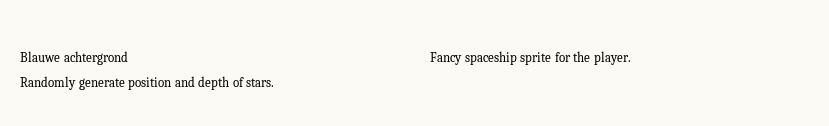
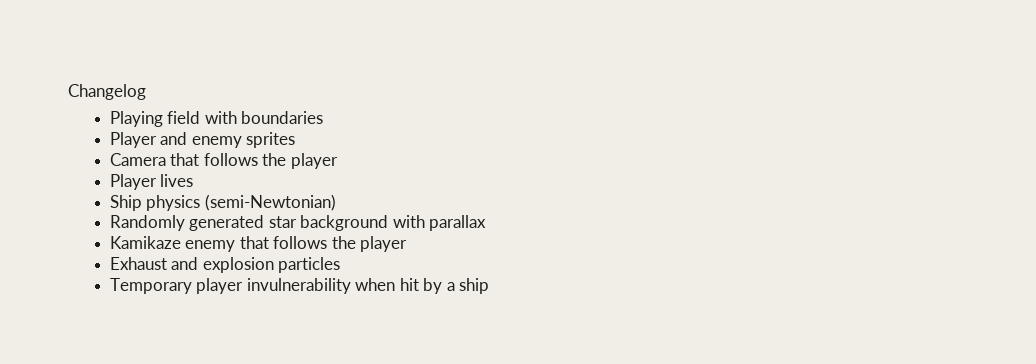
- Blauwe achtergrond
- Randomly generate position and depth of stars.
- Fancy spaceship sprite for the player.
+ Changelog
+ Playing field with boundaries
+ Player and enemy sprites
+ Camera that follows the player
+ Player lives
+ Ship physics (semi-Newtonian)
+ Randomly generated star background with parallax
+ Kamikaze enemy that follows the player
+ Exhaust and explosion particles
+ Temporary player invulnerability when hit by a ship

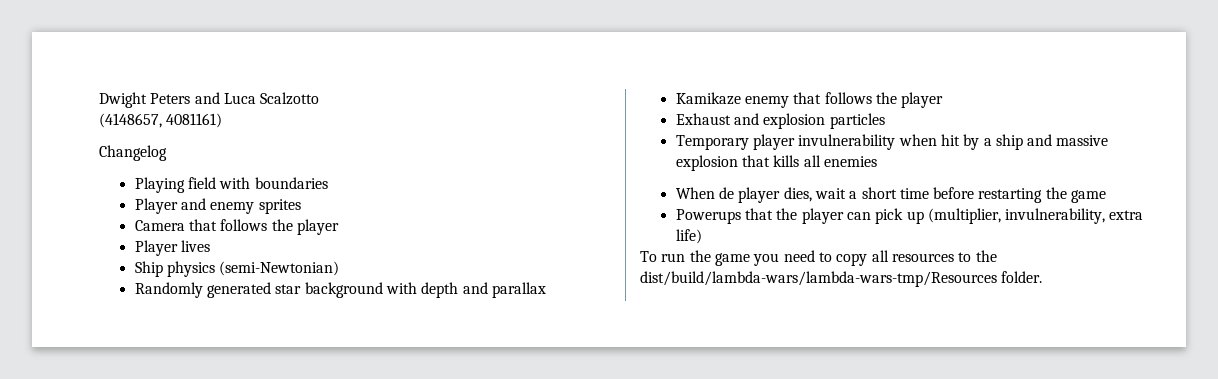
+ Dwight Peters and Luca Scalzotto
+ (4148657, 4081161)
- Randomly generated star background with parallax
+ Randomly generated star background with depth and parallax
- Temporary player invulnerability when hit by a ship
+ Temporary player invulnerability when hit by a ship and massive explosion that kills all enemies
+ When de player dies, wait a short time before restarting the game
+ Powerups that the player can pick up (multiplier, invulnerability, extra life)
+ To run the game you need to copy all resources to the dist/build/lambda-wars/lambda-wars-tmp/Resources folder.

